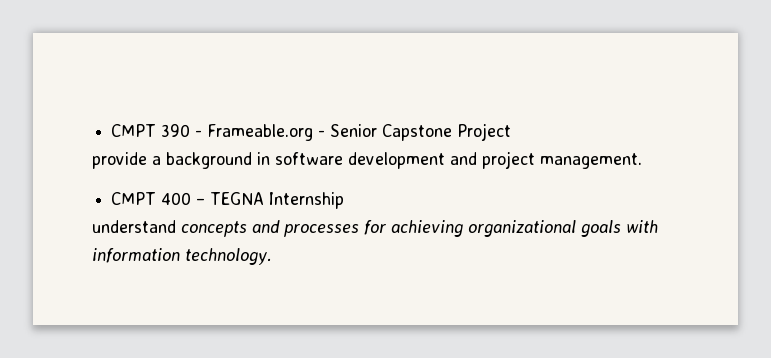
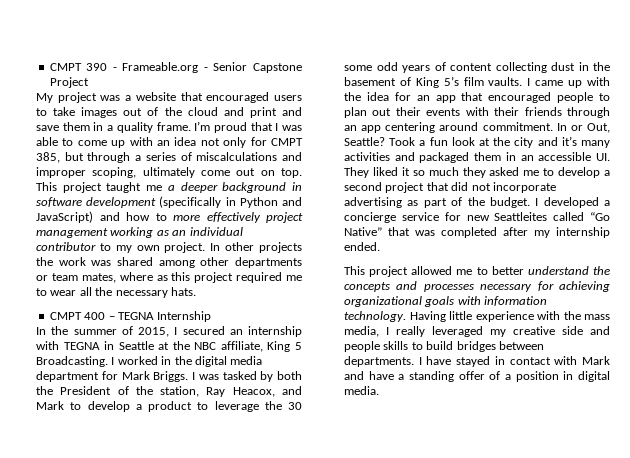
- provide a background in software development and project management.
+ My project was a website that encouraged users to take images out of the cloud and print and save them in a quality frame. I’m proud that I was able to come up with an idea not only for CMPT 385, but through a series of miscalculations and improper scoping, ultimately come out on top. This project taught me a deeper background in software development (specifically in Python and JavaScript) and how to more effectively project management working as an individual contributor to my own project. In other projects the work was shared among other departments or team mates, where as this project required me to wear all the necessary hats.
- understand concepts and processes for achieving organizational goals with information technology.
+ In the summer of 2015, I secured an internship with TEGNA in Seattle at the NBC affiliate, King 5 Broadcasting. I worked in the digital media department for Mark Briggs. I was tasked by both the President of the station, Ray Heacox, and Mark to develop a product to leverage the 30 some odd years of content collecting dust in the basement of King 5’s film vaults. I came up with the idea for an app that encouraged people to plan out their events with their friends through an app centering around commitment. In or Out, Seattle? Took a fun look at the city and it’s many activities and packaged them in an accessible UI. They liked it so much they asked me to develop a second project that did not incorporate advertising as part of the budget. I developed a concierge service for new Seattleites called “Go Native” that was completed after my internship ended.
+ This project allowed me to better understand the concepts and processes necessary for achieving organizational goals with information technology.
+ Having little experience with the mass media, I really leveraged my creative side and people skills to build bridges between departments. I have stayed in contact with Mark and have a standing offer of a position in digital media.

